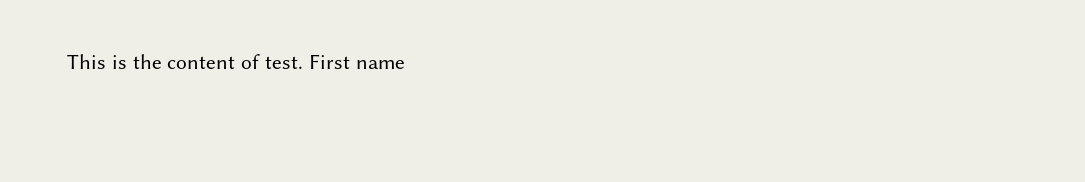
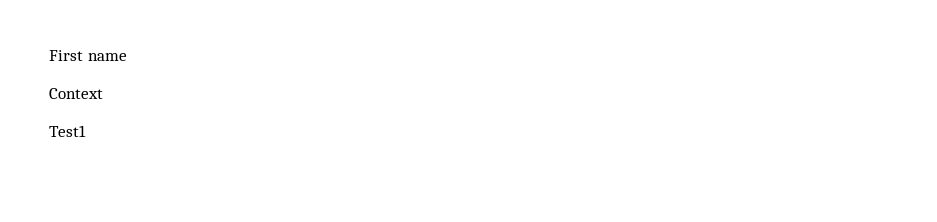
- This is the content of test.
+ Context
+ Test1

